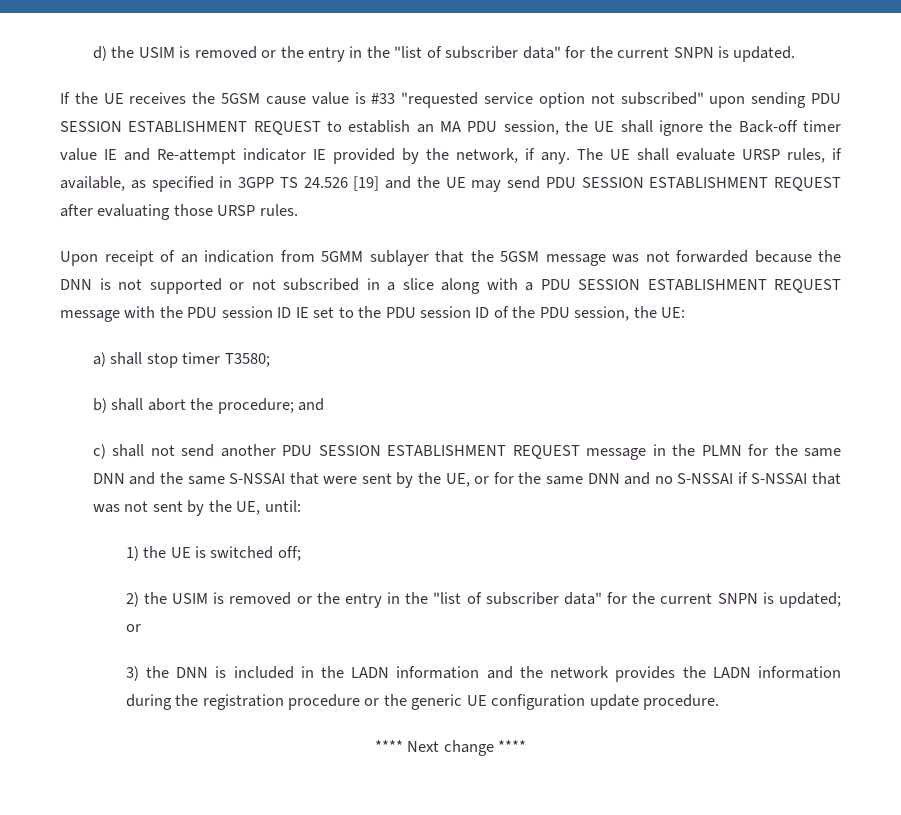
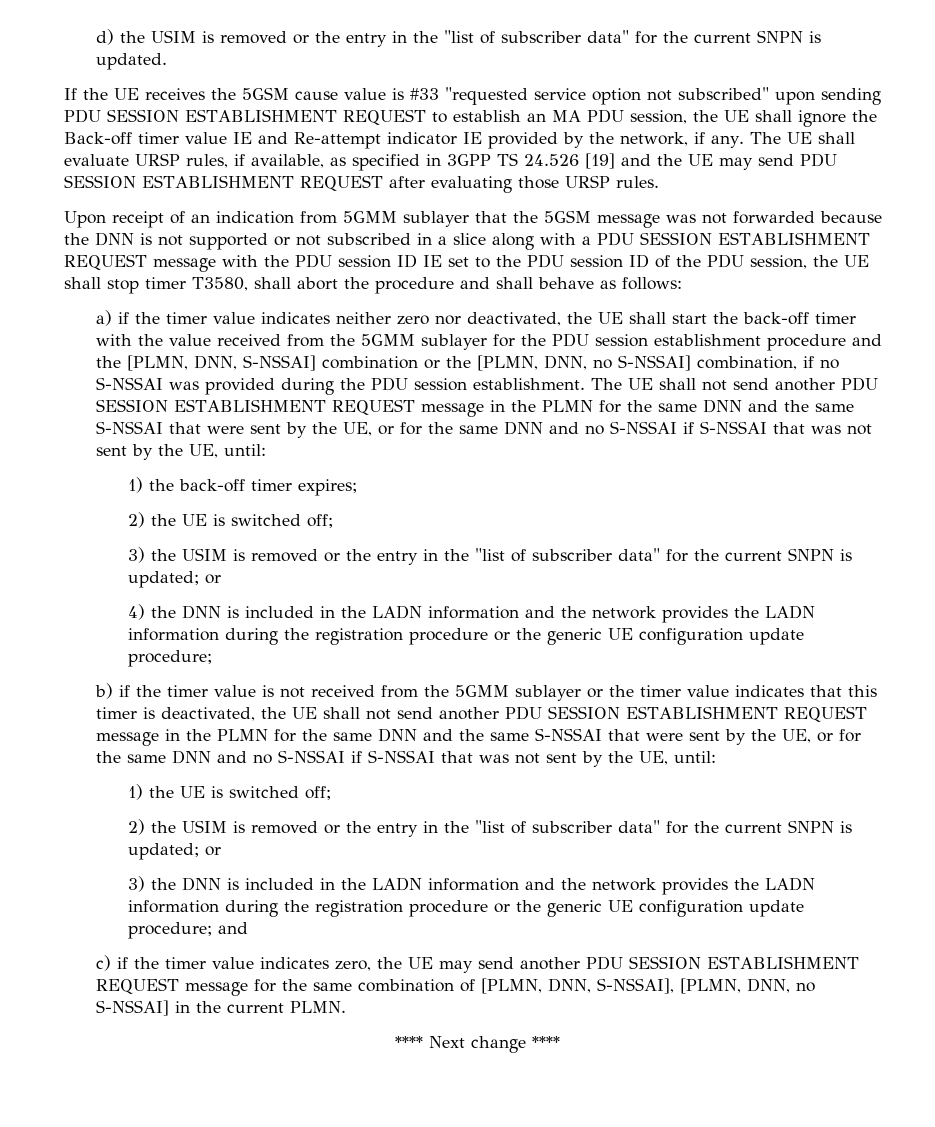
- Upon receipt of an indication from 5GMM sublayer that the 5GSM message was not forwarded because the DNN is not supported or not subscribed in a slice along with a PDU SESSION ESTABLISHMENT REQUEST message with the PDU session ID IE set to the PDU session ID of the PDU session, the UE:
- a) shall stop timer T3580;
- b) shall abort the procedure; and
- c) shall not send another PDU SESSION ESTABLISHMENT REQUEST message in the PLMN for the same DNN and the same S-NSSAI that were sent by the UE, or for the same DNN and no S-NSSAI if S-NSSAI that was not sent by the UE, until:
+ Upon receipt of an indication from 5GMM sublayer that the 5GSM message was not forwarded because the DNN is not supported or not subscribed in a slice along with a PDU SESSION ESTABLISHMENT REQUEST message with the PDU session ID IE set to the PDU session ID of the PDU session, the UE shall stop timer T3580, shall abort the procedure and shall behave as follows:
+ a) if the timer value indicates neither zero nor deactivated, the UE shall start the back-off timer with the value received from the 5GMM sublayer for the PDU session establishment procedure and the [PLMN, DNN, S-NSSAI] combination or the [PLMN, DNN, no S-NSSAI] combination, if no S-NSSAI was provided during the PDU session establishment. The UE shall not send another PDU SESSION ESTABLISHMENT REQUEST message in the PLMN for the same DNN and the same S-NSSAI that were sent by the UE, or for the same DNN and no S-NSSAI if S-NSSAI that was not sent by the UE, until:
+ 1) the back-off timer expires;
+ 2) the UE is switched off;
+ 3) the USIM is removed or the entry in the "list of subscriber data" for the current SNPN is updated; or
+ 4) the DNN is included in the LADN information and the network provides the LADN information during the registration procedure or the generic UE configuration update procedure;
+ b) if the timer value is not received from the 5GMM sublayer or the timer value indicates that this timer is deactivated, the UE shall not send another PDU SESSION ESTABLISHMENT REQUEST message in the PLMN for the same DNN and the same S-NSSAI that were sent by the UE, or for the same DNN and no S-NSSAI if S-NSSAI that was not sent by the UE, until:
- 3) the DNN is included in the LADN information and the network provides the LADN information during the registration procedure or the generic UE configuration update procedure.
+ 3) the DNN is included in the LADN information and the network provides the LADN information during the registration procedure or the generic UE configuration update procedure; and
+ c) if the timer value indicates zero, the UE may send another PDU SESSION ESTABLISHMENT REQUEST message for the same combination of [PLMN, DNN, S-NSSAI], [PLMN, DNN, no S-NSSAI] in the current PLMN.

